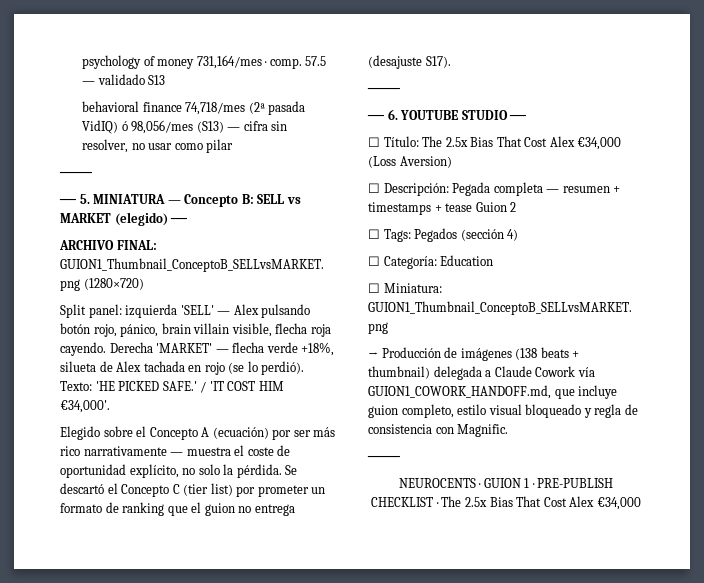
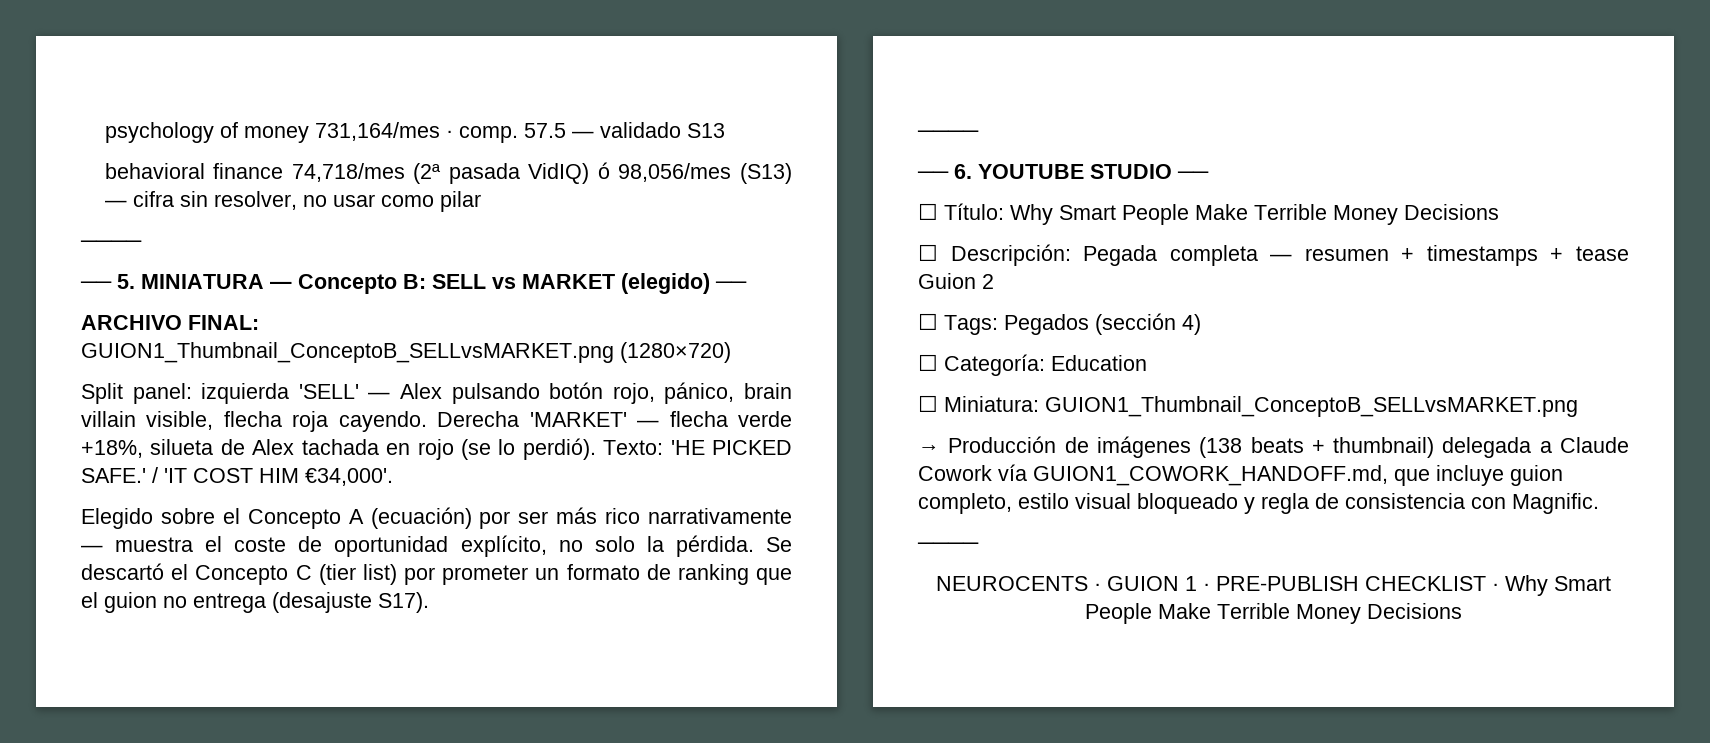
- ☐ Título: The 2.5x Bias That Cost Alex €34,000 (Loss Aversion)
+ ☐ Título: Why Smart People Make Terrible Money Decisions
- NEUROCENTS · GUION 1 · PRE-PUBLISH CHECKLIST · The 2.5x Bias That Cost Alex €34,000
+ NEUROCENTS · GUION 1 · PRE-PUBLISH CHECKLIST · Why Smart People Make Terrible Money Decisions

